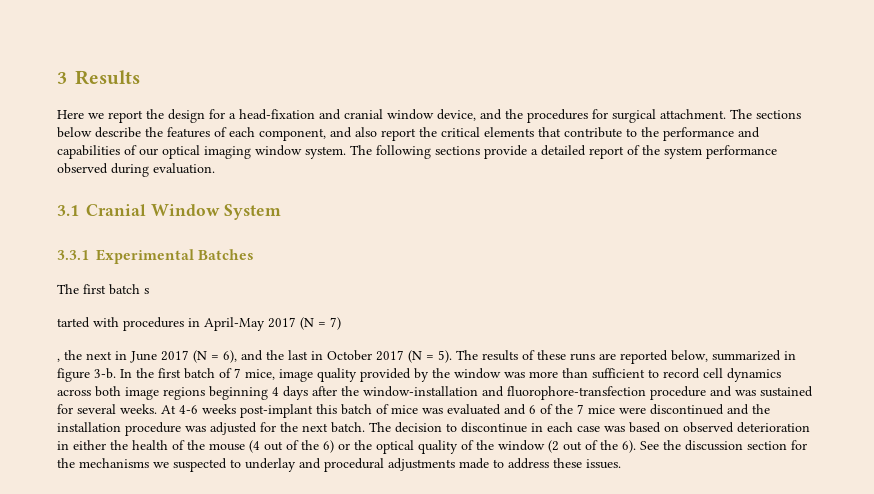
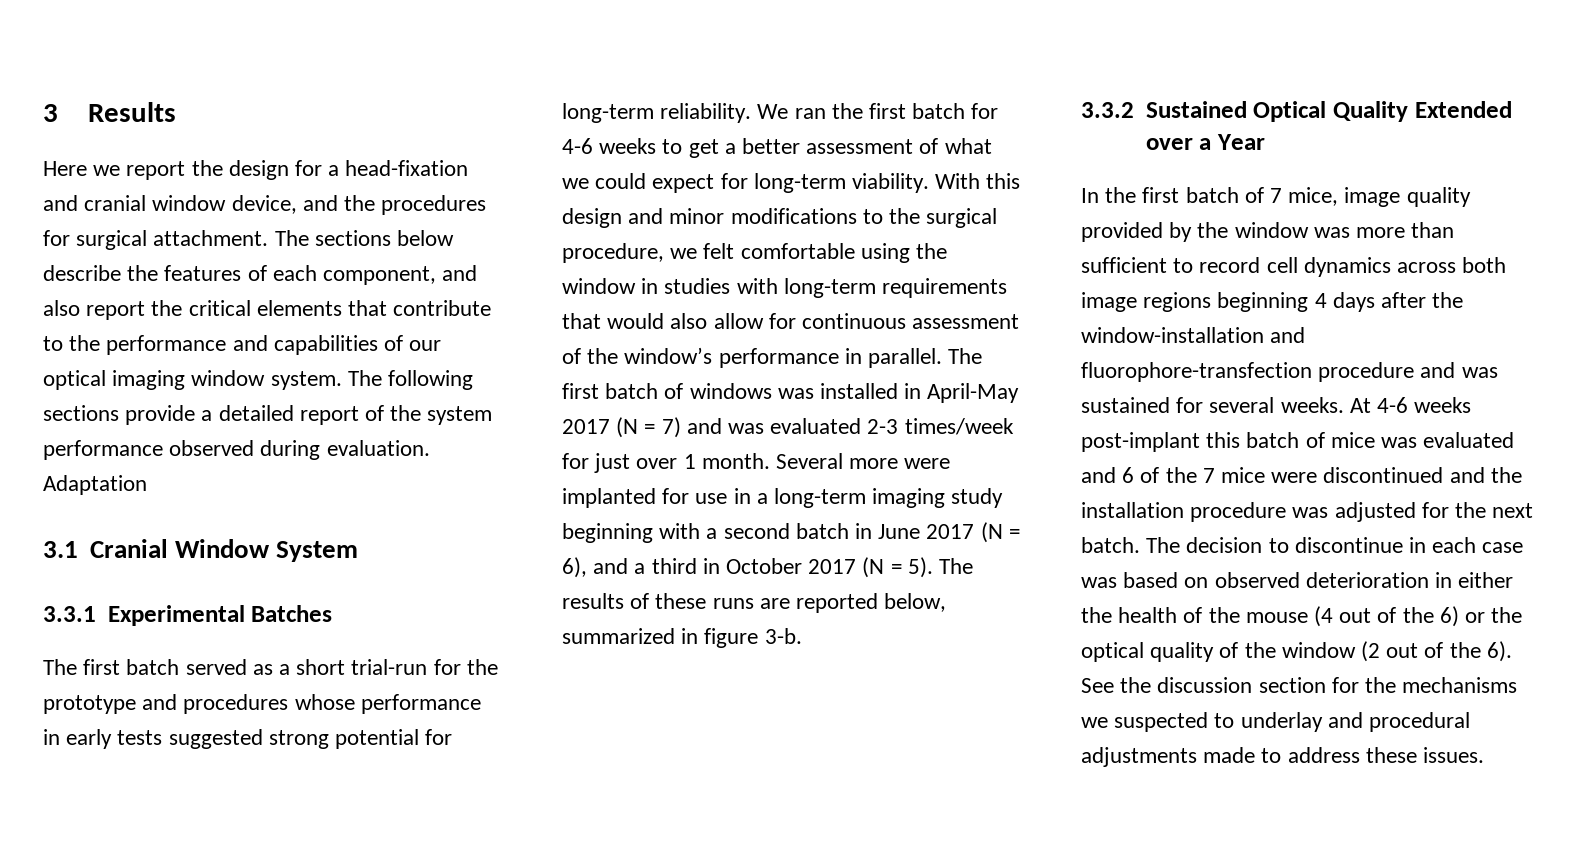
+ Adaptation
- The first batch s
- tarted with procedures in April-May 2017 (N = 7)
- , the next in June 2017 (N = 6), and the last in October 2017 (N = 5).
+ The first batch served as a short trial-run for the prototype and procedures whose performance in early tests suggested strong potential for long-term reliability. We ran the first batch for 4-6 weeks to get a better assessment of what we could expect for long-term viability. With this design and minor modifications to the surgical procedure, we felt comfortable using the window in studies with long-term requirements that would also allow for continuous assessment of the window’s performance in parallel. The first batch of windows was installed in April-May 2017 (N = 7) and was evaluated 2-3 times/week for just over 1 month. Several more were implanted for use in a long-term imaging study beginning with a second batch in June 2017 (N = 6), and a third in October 2017 (N = 5).
- The results of these runs are reported below, summarized in figure 3-b. In the first batch of 7 mice, image quality provided by the window was more than sufficient to record cell dynamics across both image regions beginning 4 days after the window-installation and fluorophore-transfection procedure and was sustained for several weeks.
+ The results of these runs are reported below, summarized in figure 3-b.
+ 3.3.2 Sustained Optical Quality Extended over a Year
+ In the first batch of 7 mice, image quality provided by the window was more than sufficient to record cell dynamics across both image regions beginning 4 days after the window-installation and fluorophore-transfection procedure and was sustained for several weeks.

